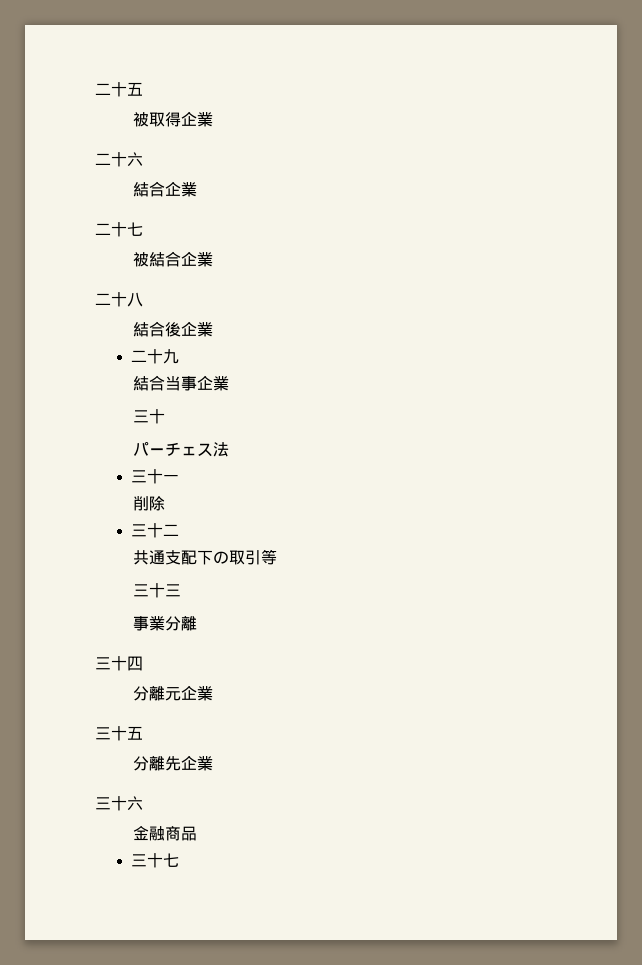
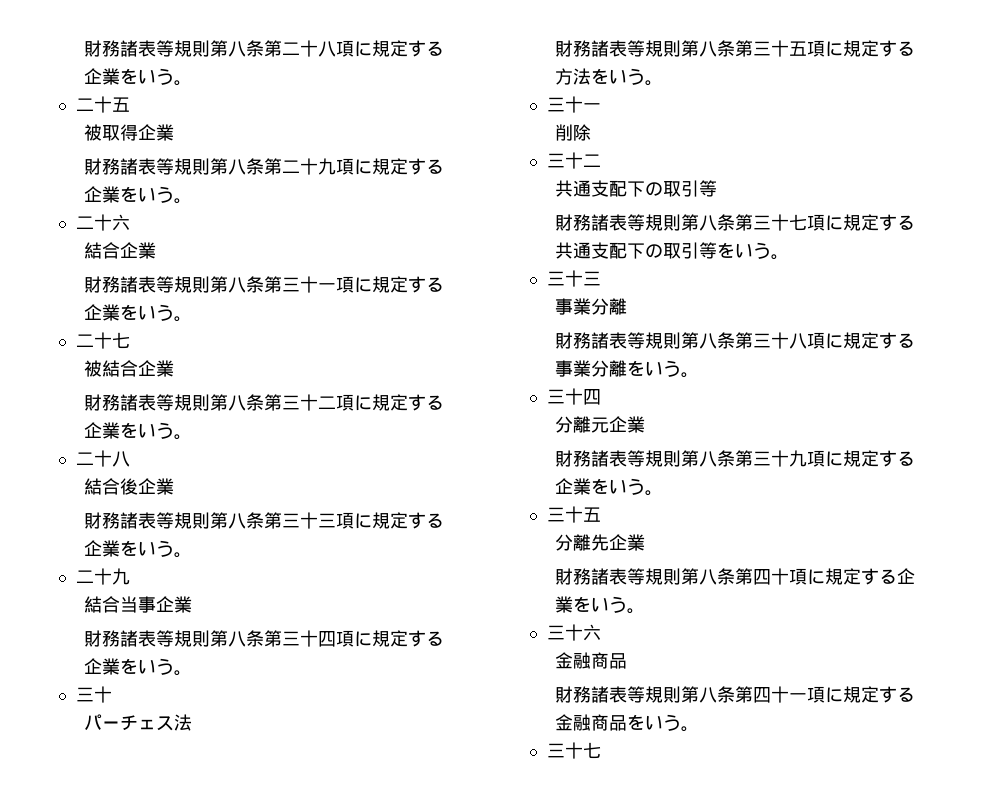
+ 財務諸表等規則第八条第二十八項に規定する企業をいう。
  二十五
  被取得企業
+ 財務諸表等規則第八条第二十九項に規定する企業をいう。
  二十六
  結合企業
+ 財務諸表等規則第八条第三十一項に規定する企業をいう。
  二十七
  被結合企業
+ 財務諸表等規則第八条第三十二項に規定する企業をいう。
  二十八
  結合後企業
+ 財務諸表等規則第八条第三十三項に規定する企業をいう。
  結合当事企業
+ 財務諸表等規則第八条第三十四項に規定する企業をいう。
  三十
  パーチェス法
+ 財務諸表等規則第八条第三十五項に規定する方法をいう。
+ 財務諸表等規則第八条第三十七項に規定する共通支配下の取引等をいう。
  三十三
  事業分離
+ 財務諸表等規則第八条第三十八項に規定する事業分離をいう。
  三十四
  分離元企業
+ 財務諸表等規則第八条第三十九項に規定する企業をいう。
  三十五
  分離先企業
+ 財務諸表等規則第八条第四十項に規定する企業をいう。
  三十六
  金融商品
+ 財務諸表等規則第八条第四十一項に規定する金融商品をいう。

